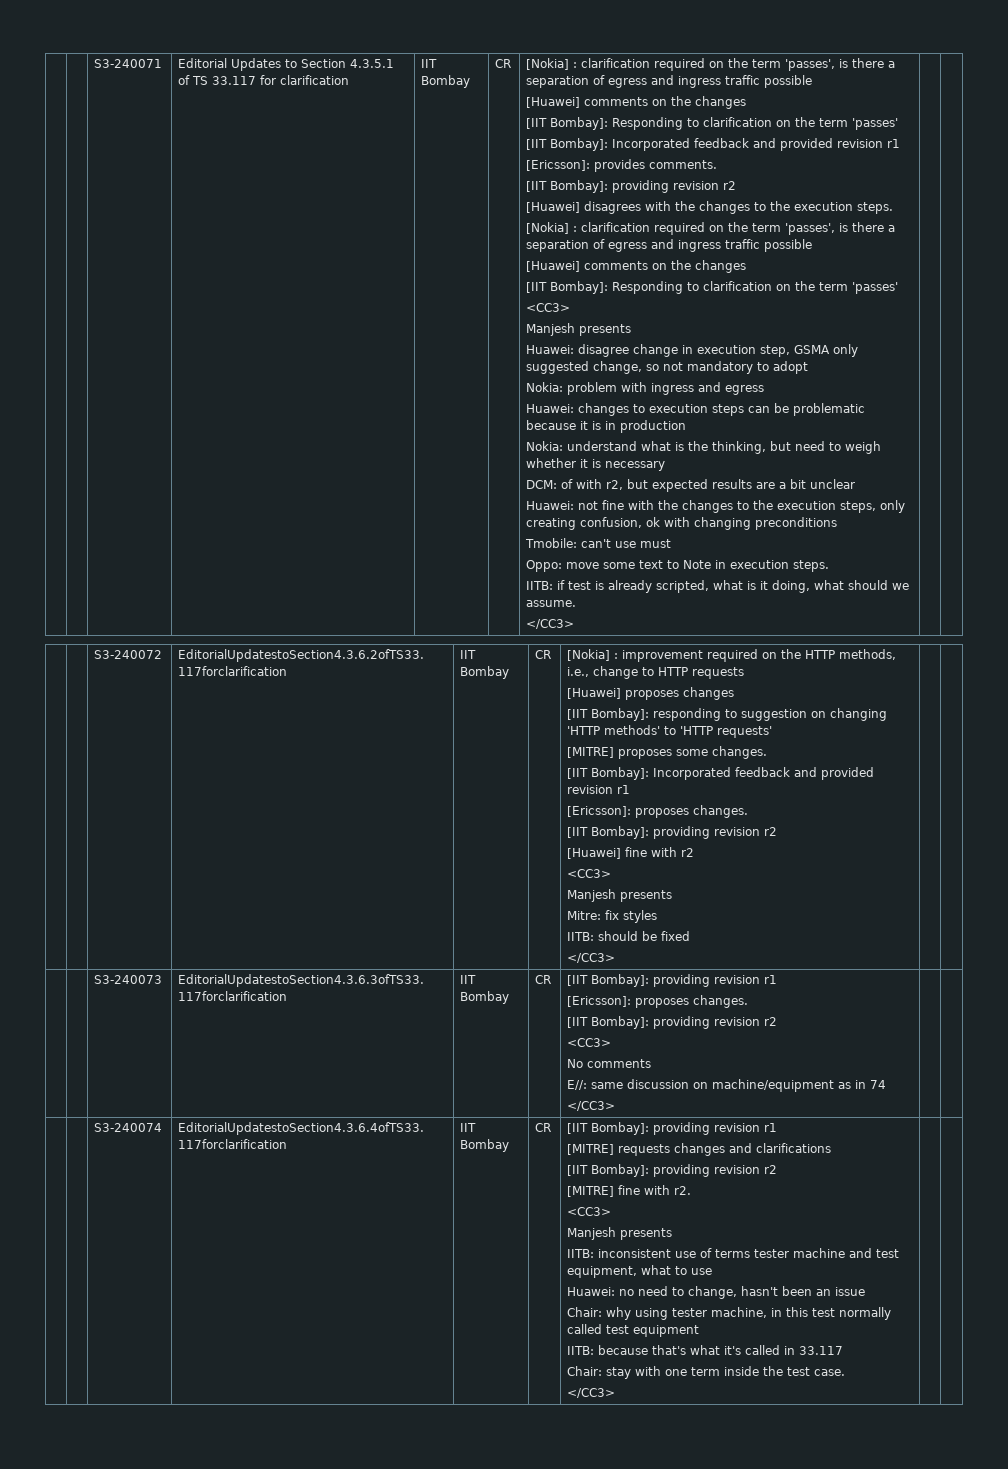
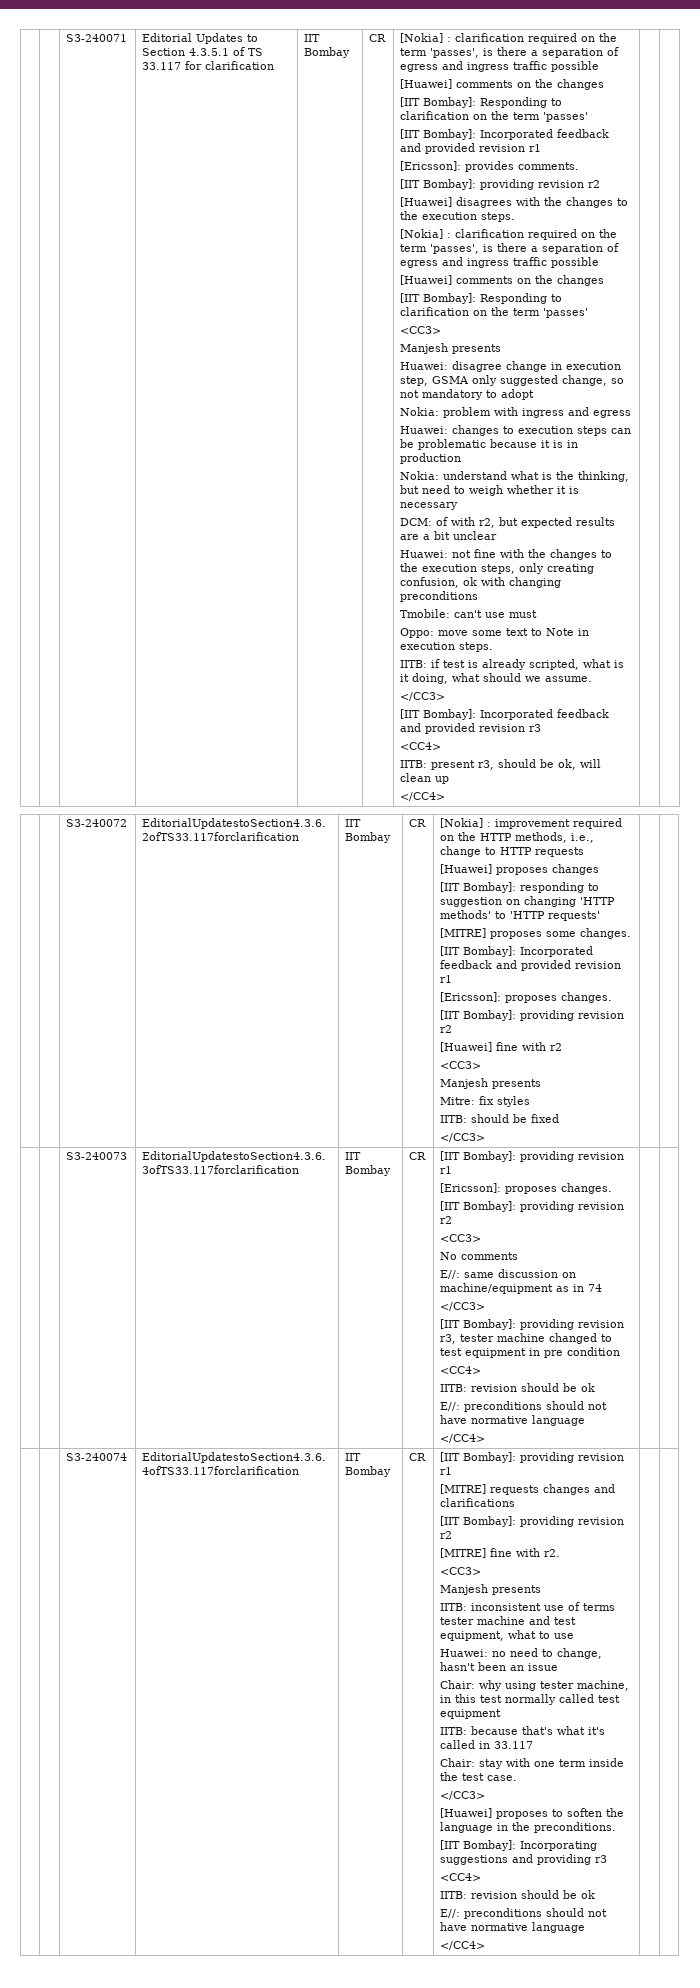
+ [IIT Bombay]: Incorporated feedback and provided revision r3
+ <CC4>
+ IITB: present r3, should be ok, will clean up
+ </CC4>
+ [IIT Bombay]: providing revision r3, tester machine changed to test equipment in pre condition
+ <CC4>
+ IITB: revision should be ok
+ E//: preconditions should not have normative language
+ </CC4>
+ [Huawei] proposes to soften the language in the preconditions.
+ [IIT Bombay]: Incorporating suggestions and providing r3
+ <CC4>
+ IITB: revision should be ok
+ E//: preconditions should not have normative language
+ </CC4>

